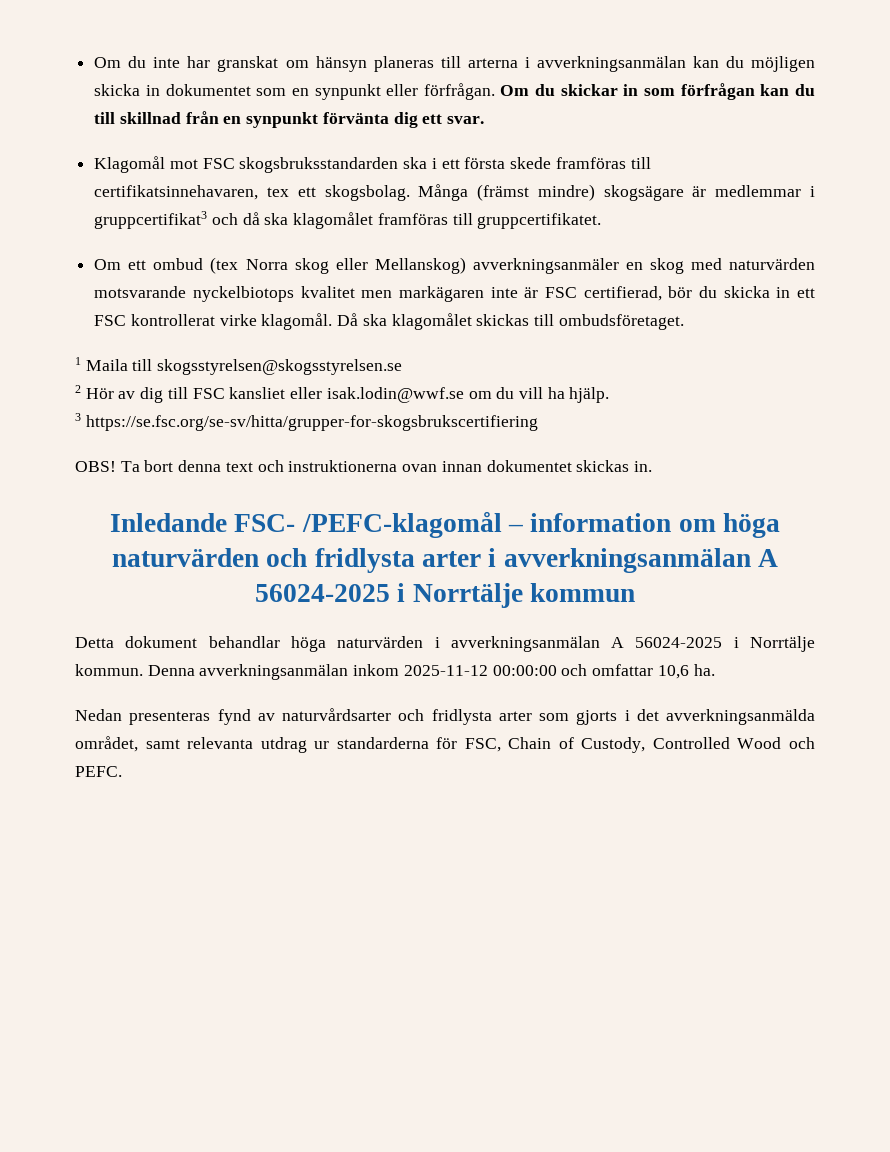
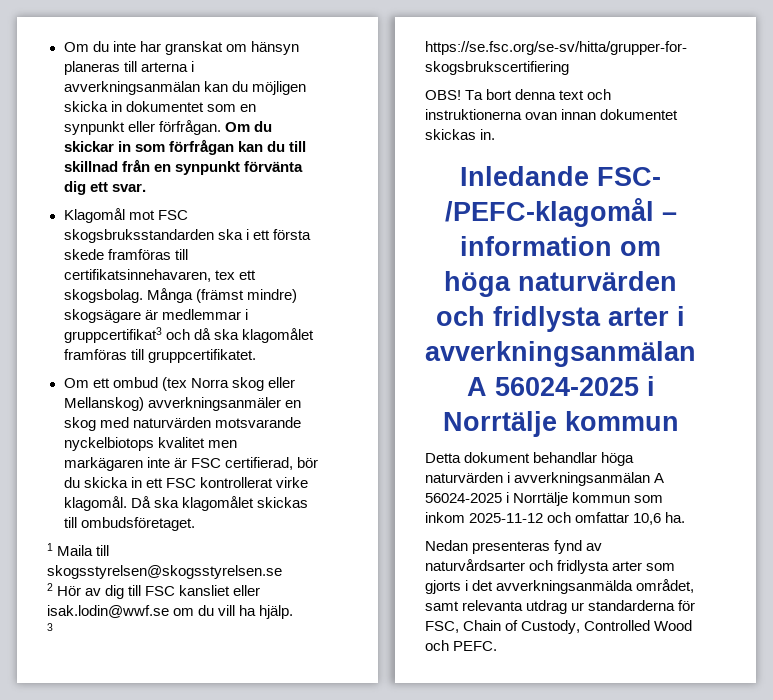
- Detta dokument behandlar höga naturvärden i avverkningsanmälan A 56024-2025 i Norrtälje kommun. Denna avverkningsanmälan inkom 2025-11-12 00:00:00 och omfattar 10,6 ha.
+ Detta dokument behandlar höga naturvärden i avverkningsanmälan A 56024-2025 i Norrtälje kommun som inkom 2025-11-12 och omfattar 10,6 ha.

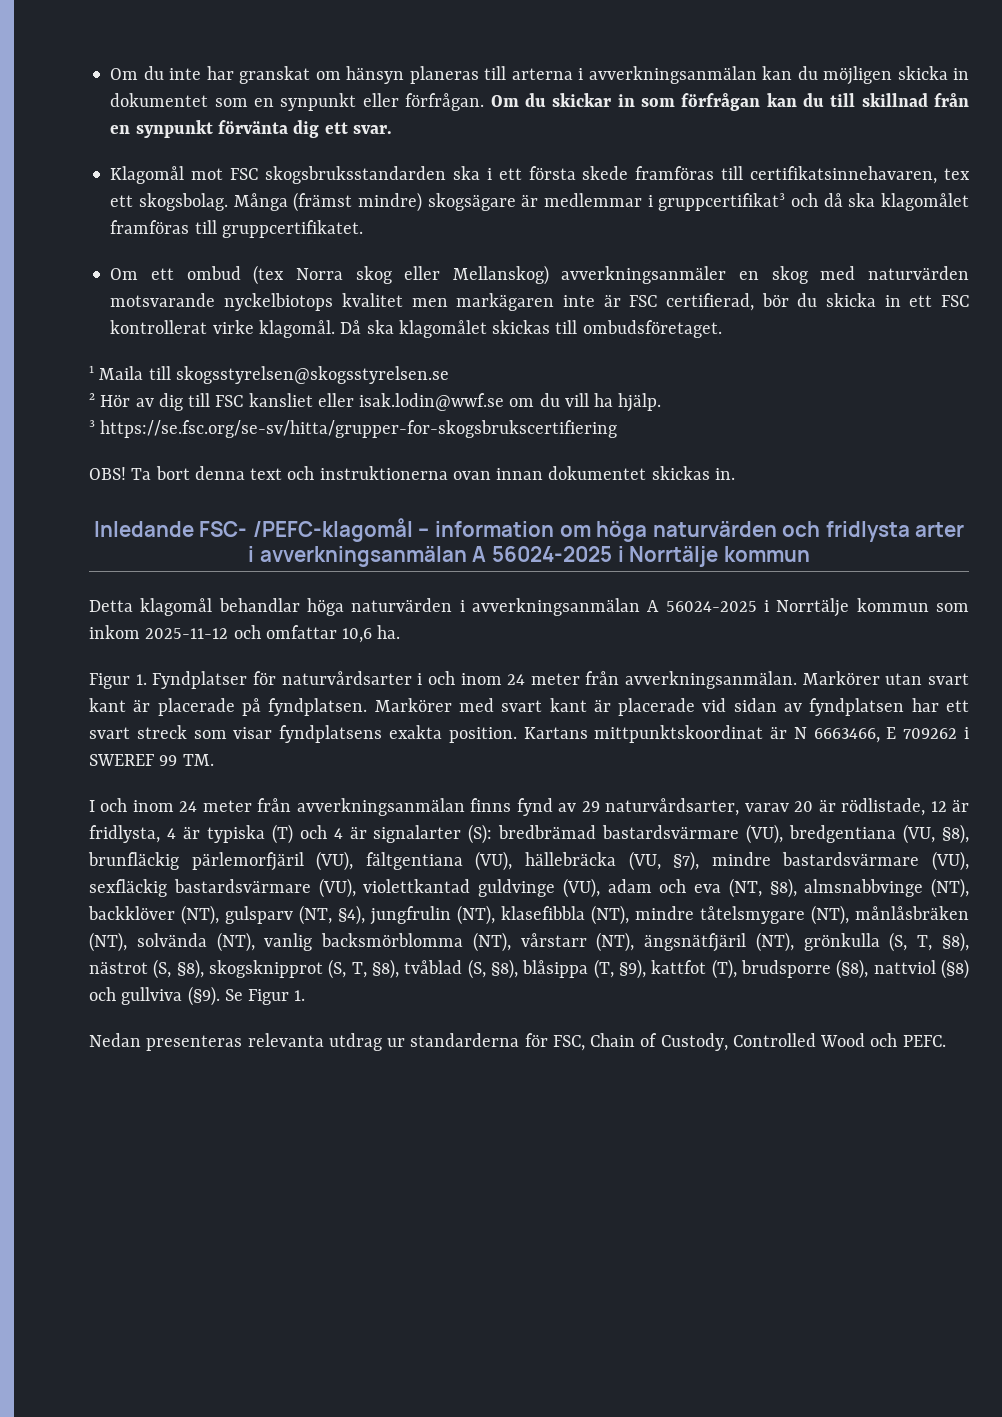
- Detta dokument behandlar höga naturvärden i avverkningsanmälan A 56024-2025 i Norrtälje kommun som inkom 2025-11-12 och omfattar 10,6 ha.
+ Detta klagomål behandlar höga naturvärden i avverkningsanmälan A 56024-2025 i Norrtälje kommun som inkom 2025-11-12 och omfattar 10,6 ha.
- Nedan presenteras fynd av naturvårdsarter och fridlysta arter som gjorts i det avverkningsanmälda området, samt relevanta utdrag ur standarderna för FSC, Chain of Custody, Controlled Wood och PEFC.
+ Figur 1. Fyndplatser för naturvårdsarter i och inom 24 meter från avverkningsanmälan. Markörer utan svart kant är placerade på fyndplatsen. Markörer med svart kant är placerade vid sidan av fyndplatsen har ett svart streck som visar fyndplatsens exakta position. Kartans mittpunktskoordinat är N 6663466, E 709262 i SWEREF 99 TM.
+ I och inom 24 meter från avverkningsanmälan finns fynd av 29 naturvårdsarter, varav 20 är rödlistade, 12 är fridlysta, 4 är typiska (T) och 4 är signalarter (S): bredbrämad bastardsvärmare (VU), bredgentiana (VU, §8), brunfläckig pärlemorfjäril (VU), fältgentiana (VU), hällebräcka (VU, §7), mindre bastardsvärmare (VU), sexfläckig bastardsvärmare (VU), violettkantad guldvinge (VU), adam och eva (NT, §8), almsnabbvinge (NT), backklöver (NT), gulsparv (NT, §4), jungfrulin (NT), klasefibbla (NT), mindre tåtelsmygare (NT), månlåsbräken (NT), solvända (NT), vanlig backsmörblomma (NT), vårstarr (NT), ängsnätfjäril (NT), grönkulla (S, T, §8), nästrot (S, §8), skogsknipprot (S, T, §8), tvåblad (S, §8), blåsippa (T, §9), kattfot (T), brudsporre (§8), nattviol (§8) och gullviva (§9). Se Figur 1.
+ Nedan presenteras relevanta utdrag ur standarderna för FSC, Chain of Custody, Controlled Wood och PEFC.

